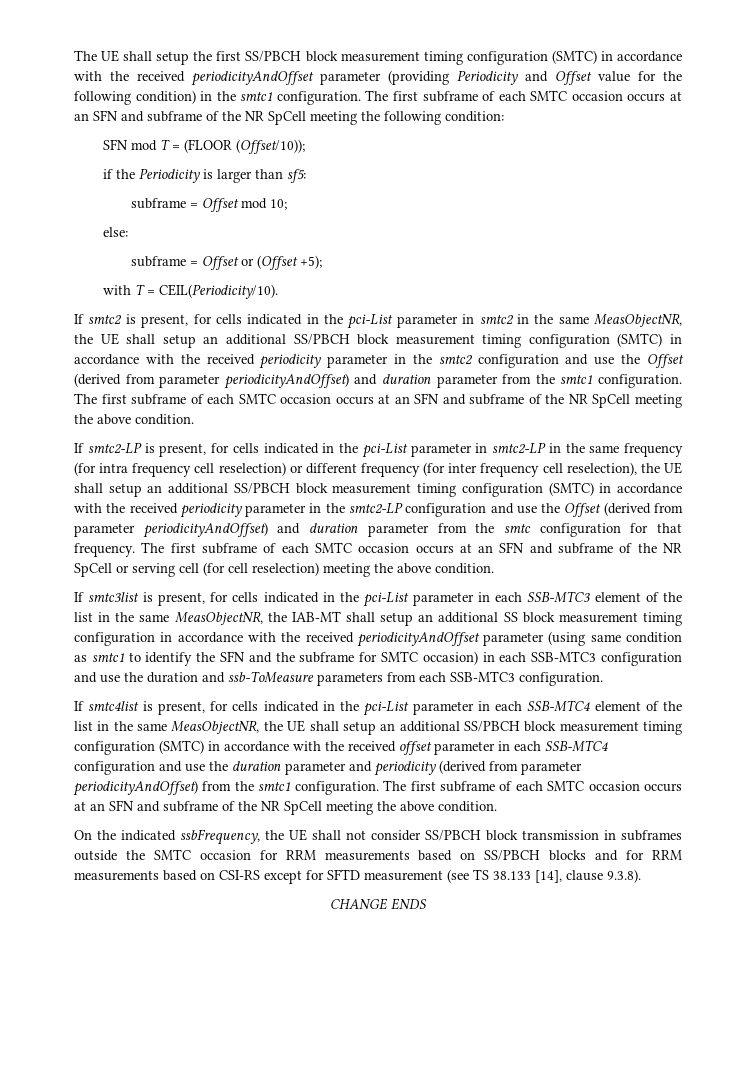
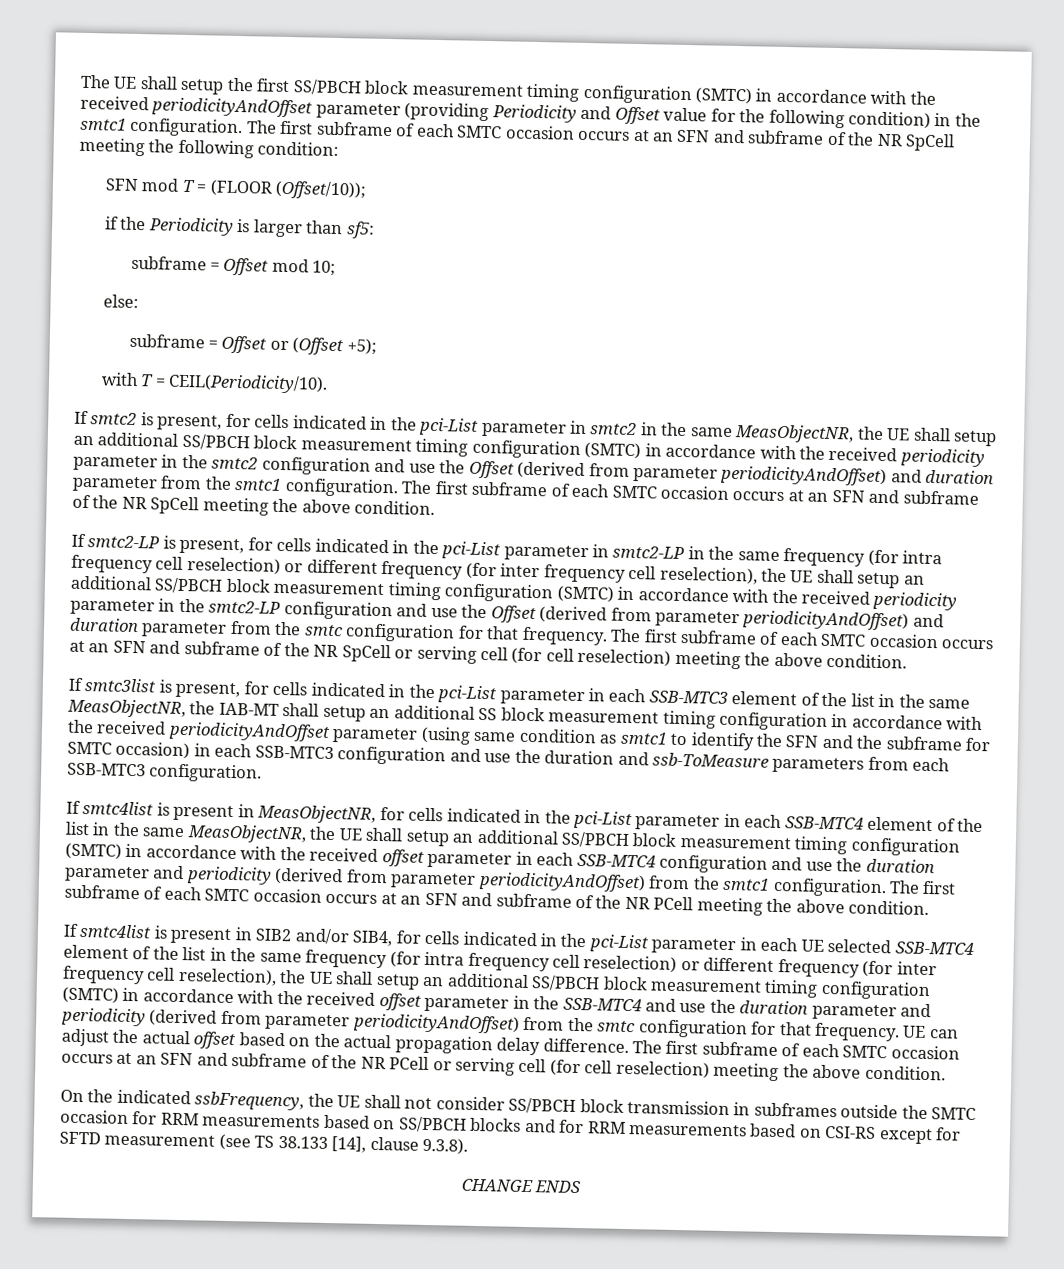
- If smtc4list is present, for cells indicated in the pci-List parameter in each SSB-MTC4 element of the list in the same MeasObjectNR, the UE shall setup an additional SS/PBCH block measurement timing configuration (SMTC) in accordance with the received offset parameter in each SSB-MTC4 configuration and use the duration parameter and periodicity (derived from parameter periodicityAndOffset) from the smtc1 configuration. The first subframe of each SMTC occasion occurs at an SFN and subframe of the NR SpCell meeting the above condition.
+ If smtc4list is present in MeasObjectNR, for cells indicated in the pci-List parameter in each SSB-MTC4 element of the list in the same MeasObjectNR, the UE shall setup an additional SS/PBCH block measurement timing configuration (SMTC) in accordance with the received offset parameter in each SSB-MTC4 configuration and use the duration parameter and periodicity (derived from parameter periodicityAndOffset) from the smtc1 configuration. The first subframe of each SMTC occasion occurs at an SFN and subframe of the NR PCell meeting the above condition.
+ If smtc4list is present in SIB2 and/or SIB4, for cells indicated in the pci-List parameter in each UE selected SSB-MTC4 element of the list in the same frequency (for intra frequency cell reselection) or different frequency (for inter frequency cell reselection), the UE shall setup an additional SS/PBCH block measurement timing configuration (SMTC) in accordance with the received offset parameter in the SSB-MTC4 and use the duration parameter and periodicity (derived from parameter periodicityAndOffset) from the smtc configuration for that frequency. UE can adjust the actual offset based on the actual propagation delay difference. The first subframe of each SMTC occasion occurs at an SFN and subframe of the NR PCell or serving cell (for cell reselection) meeting the above condition.

